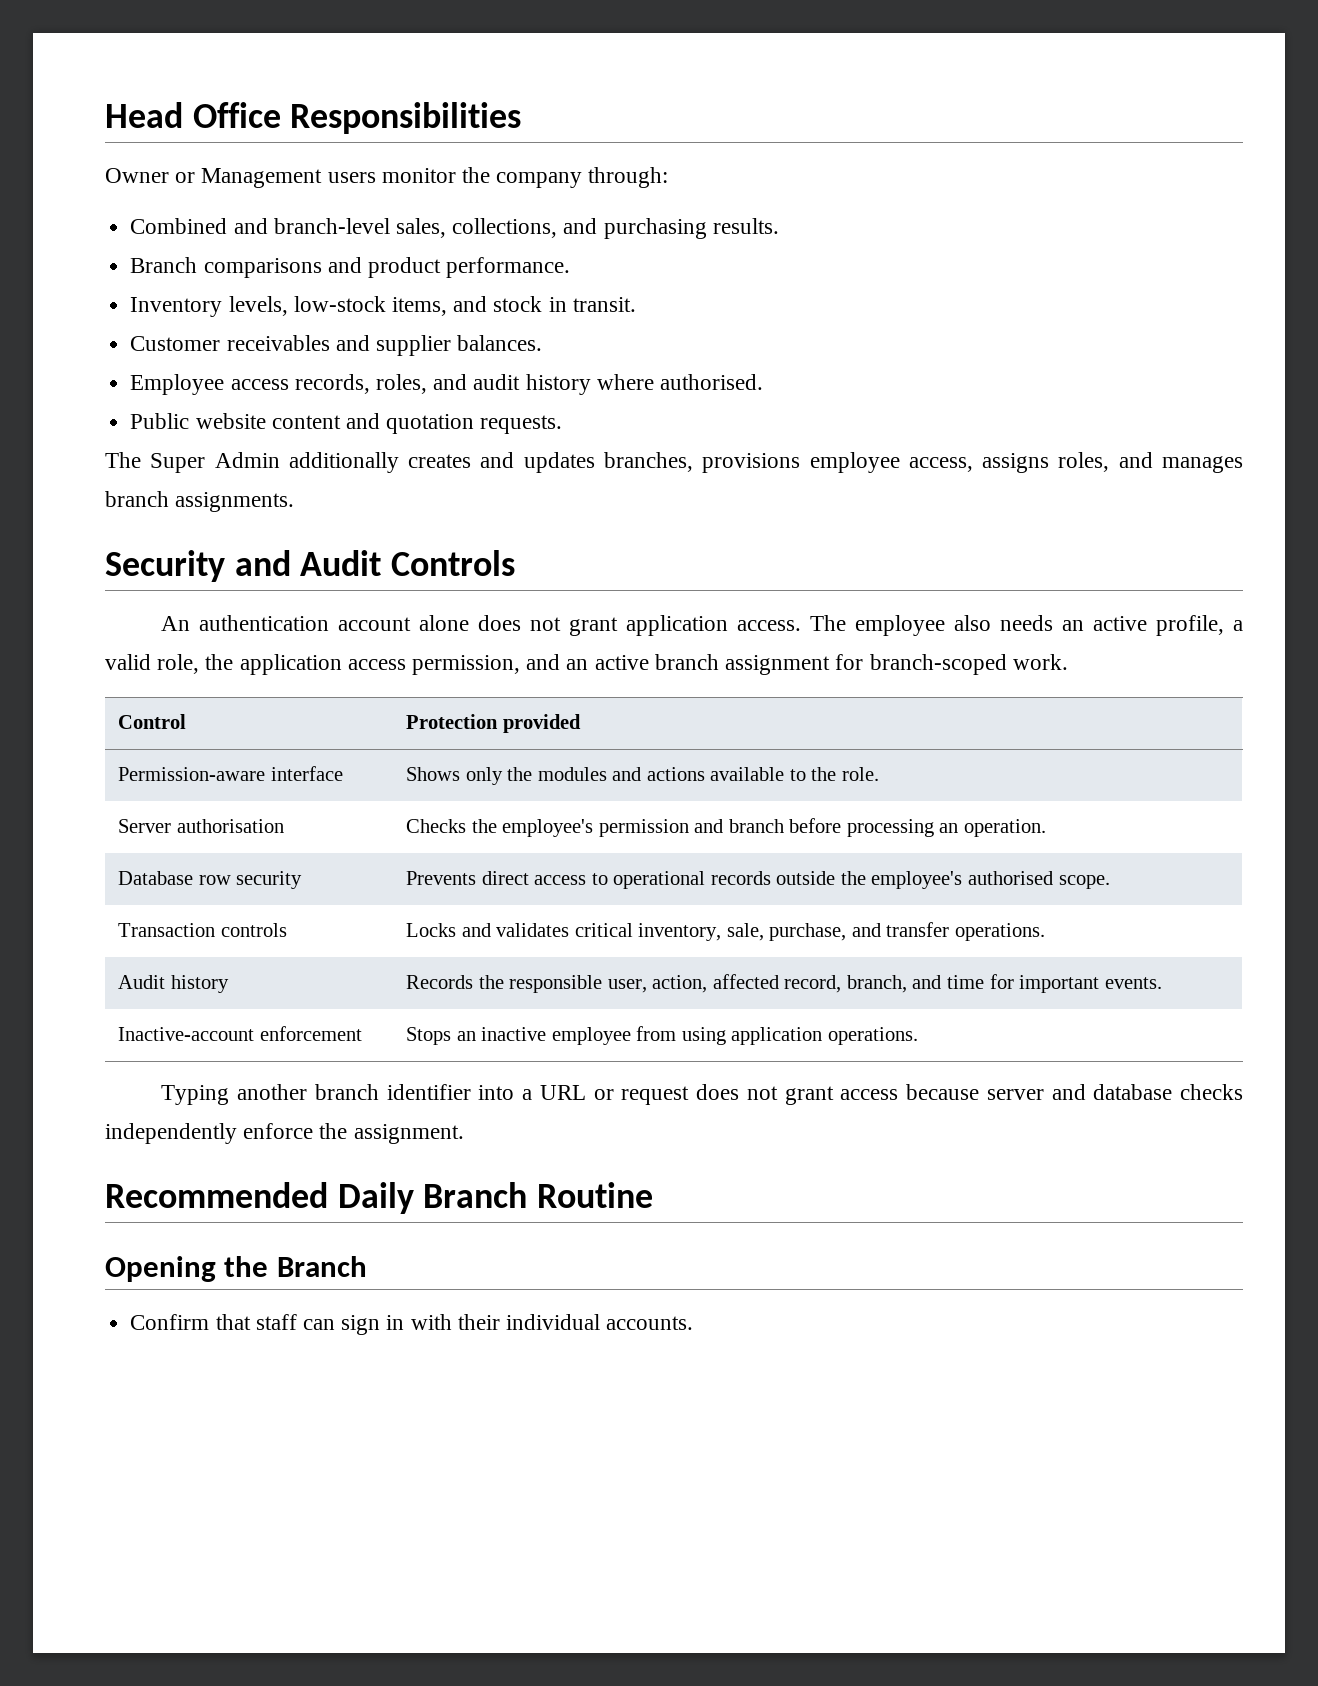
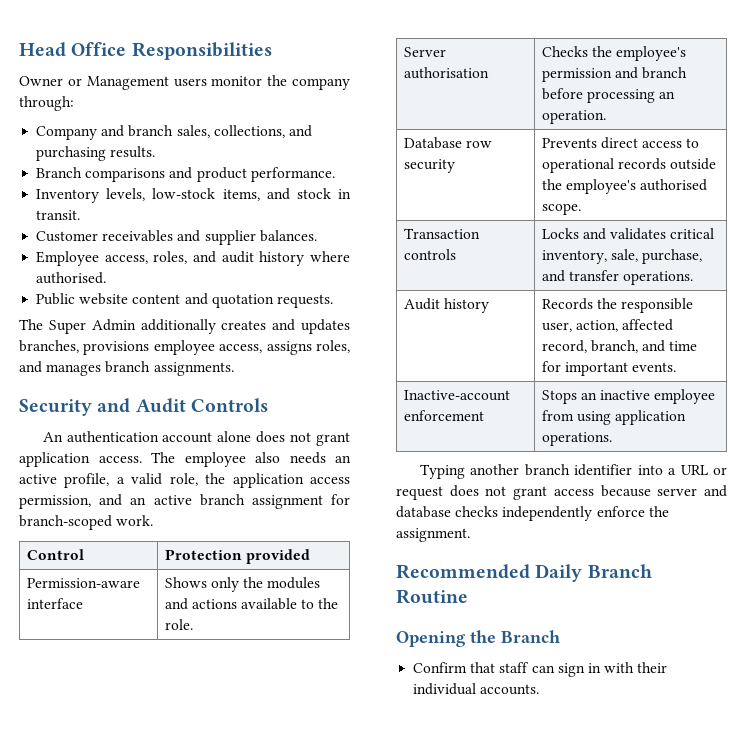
- Combined and branch-level sales, collections, and purchasing results.
+ Company and branch sales, collections, and purchasing results.
- Employee access records, roles, and audit history where authorised.
+ Employee access, roles, and audit history where authorised.

